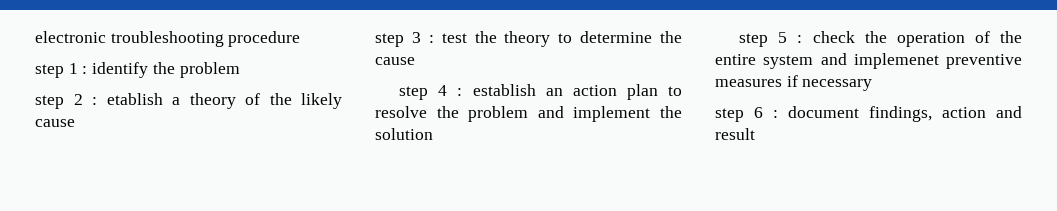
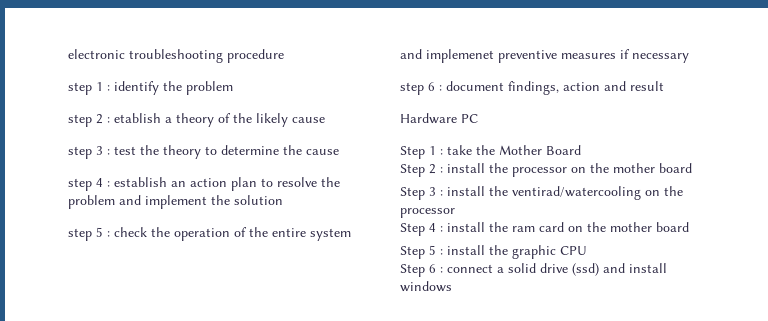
+ Hardware PC
+ Step 1 : take the Mother Board
+ Step 2 : install the processor on the mother board
+ Step 3 : install the ventirad/watercooling on the processor
+ Step 4 : install the ram card on the mother board
+ Step 5 : install the graphic CPU
+ Step 6 : connect a solid drive (ssd) and install windows

